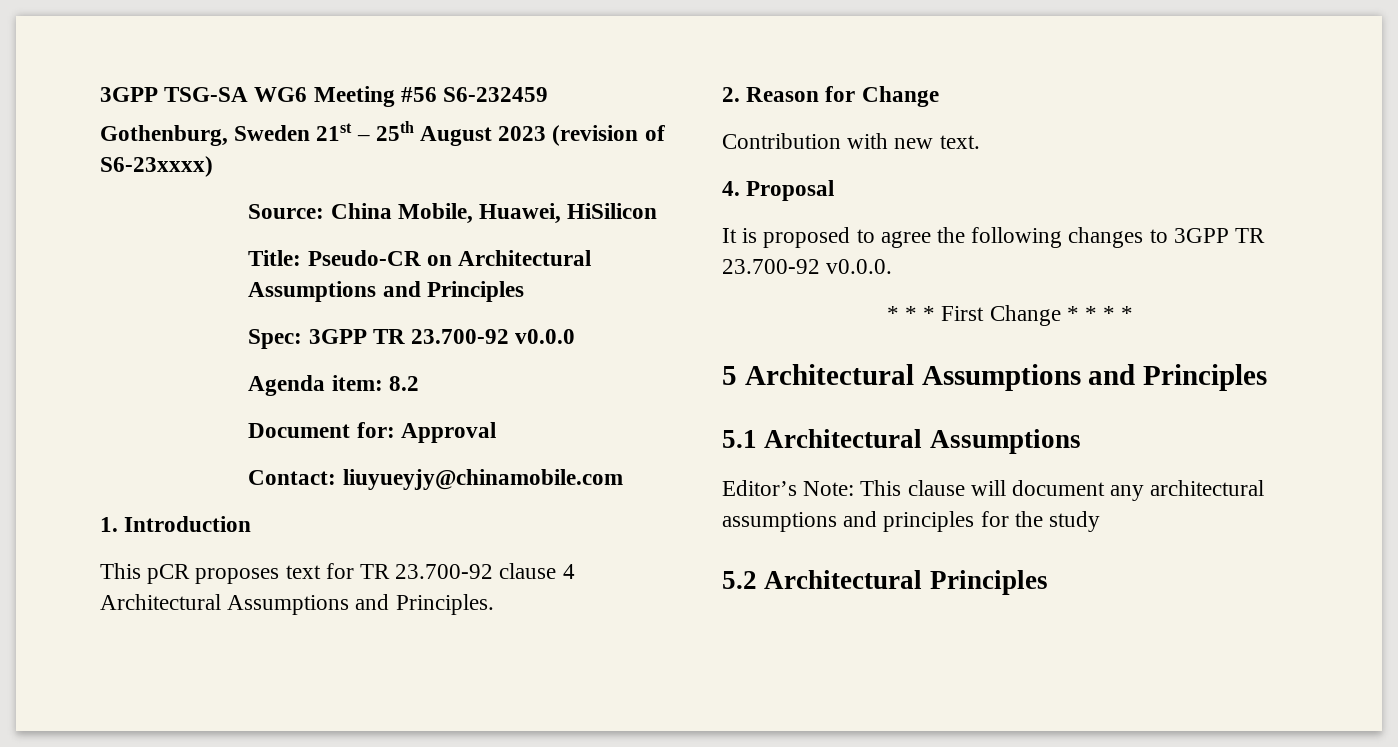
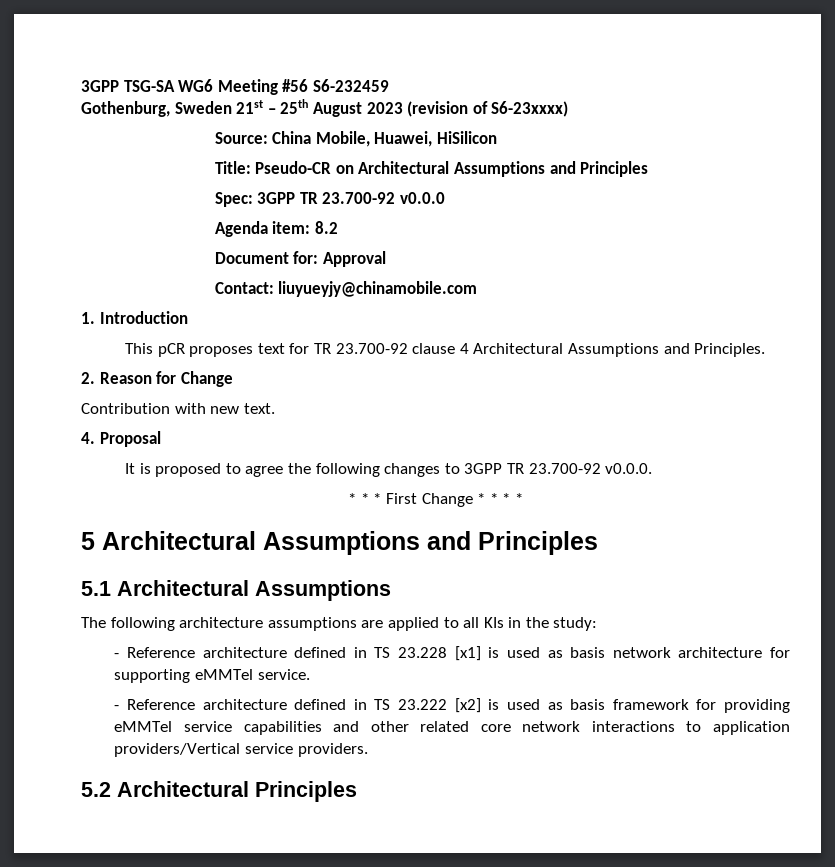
- Editor’s Note: This clause will document any architectural assumptions and principles for the study
+ The following architecture assumptions are applied to all KIs in the study:
+ - Reference architecture defined in TS 23.228 [x1] is used as basis network architecture for supporting eMMTel service.
+ - Reference architecture defined in TS 23.222 [x2] is used as basis framework for providing eMMTel service capabilities and other related core network interactions to application providers/Vertical service providers.

